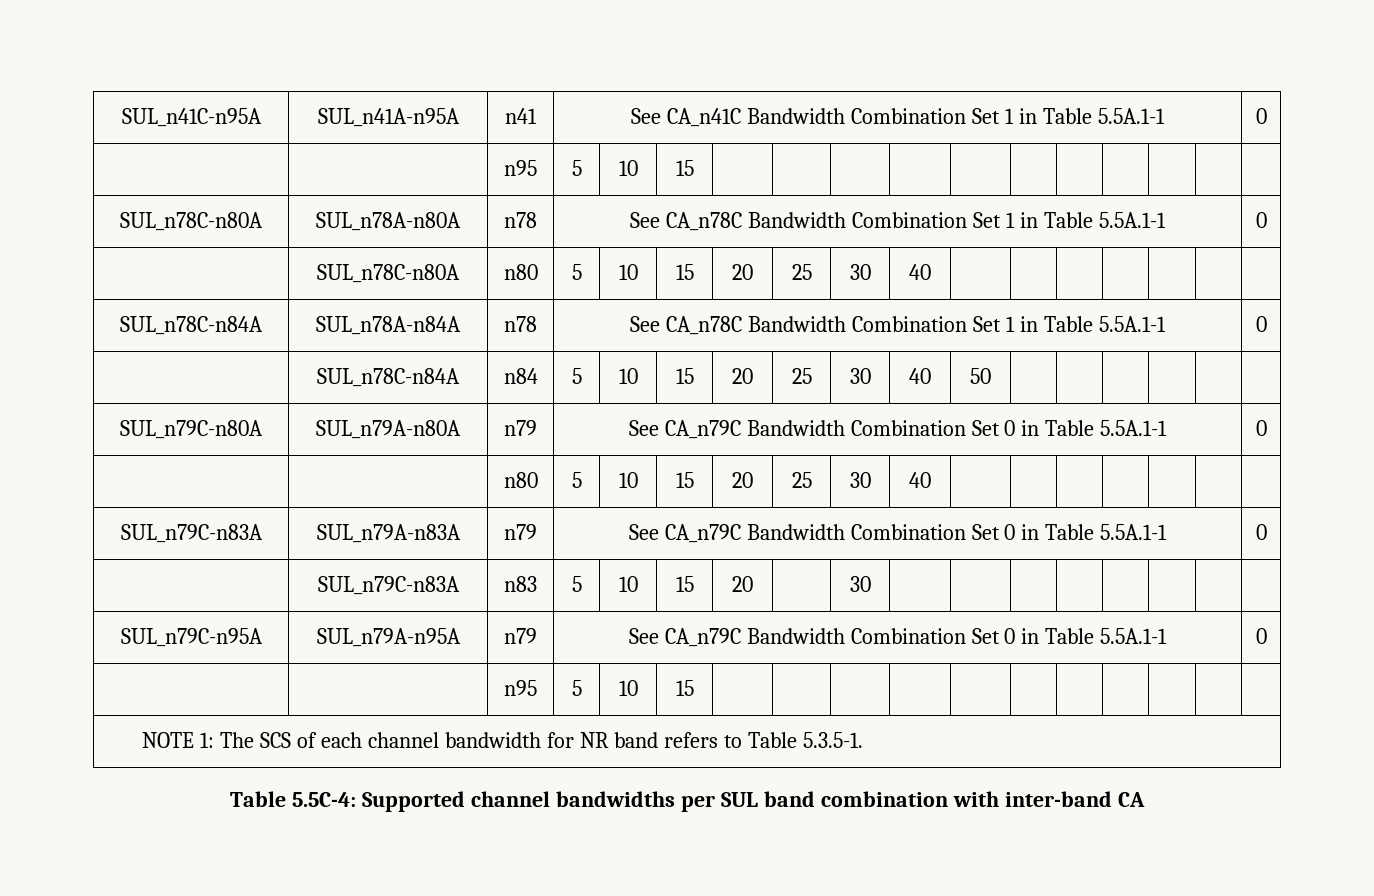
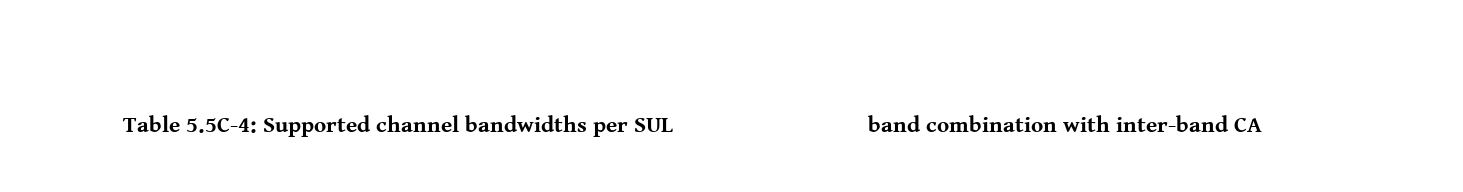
- SUL_n41C-n95A | SUL_n41A-n95A | n41 | See CA_n41C Bandwidth Combination Set 1 in Table 5.5A.1-1 | 0
- | | n95 | 5 | 10 | 15 | | | | | | | | | | |
- SUL_n78C-n80A | SUL_n78A-n80A | n78 | See CA_n78C Bandwidth Combination Set 1 in Table 5.5A.1-1 | 0
- | SUL_n78C-n80A | n80 | 5 | 10 | 15 | 20 | 25 | 30 | 40 | | | | | | |
- SUL_n78C-n84A | SUL_n78A-n84A | n78 | See CA_n78C Bandwidth Combination Set 1 in Table 5.5A.1-1 | 0
- | SUL_n78C-n84A | n84 | 5 | 10 | 15 | 20 | 25 | 30 | 40 | 50 | | | | | |
- SUL_n79C-n80A | SUL_n79A-n80A | n79 | See CA_n79C Bandwidth Combination Set 0 in Table 5.5A.1-1 | 0
- | | n80 | 5 | 10 | 15 | 20 | 25 | 30 | 40 | | | | | | |
- SUL_n79C-n83A | SUL_n79A-n83A | n79 | See CA_n79C Bandwidth Combination Set 0 in Table 5.5A.1-1 | 0
- | SUL_n79C-n83A | n83 | 5 | 10 | 15 | 20 | | 30 | | | | | | | |
- SUL_n79C-n95A | SUL_n79A-n95A | n79 | See CA_n79C Bandwidth Combination Set 0 in Table 5.5A.1-1 | 0
- | | n95 | 5 | 10 | 15 | | | | | | | | | | |
- NOTE 1: The SCS of each channel bandwidth for NR band refers to Table 5.3.5-1.

